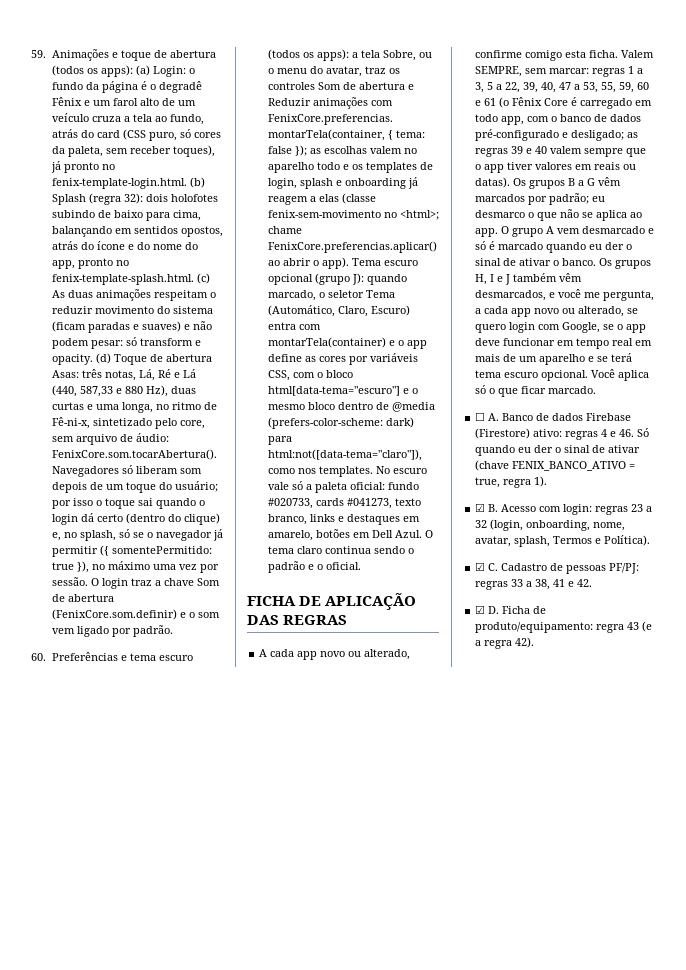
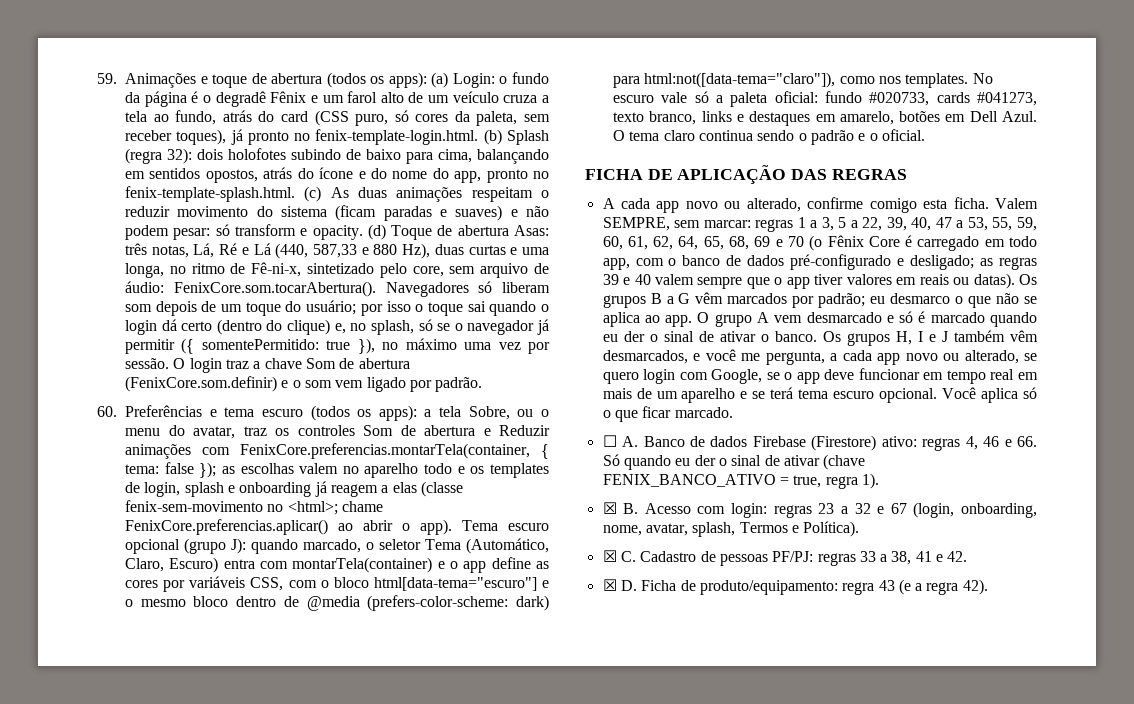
- Valem SEMPRE, sem marcar: regras 1 a 3, 5 a 22, 39, 40, 47 a 53, 55, 59, 60 e 61 (o Fênix Core é carregado em todo app, com o banco de dados pré-configurado e desligado; as regras 39 e 40 valem sempre que o app tiver valores em reais ou datas).
+ Valem SEMPRE, sem marcar: regras 1 a 3, 5 a 22, 39, 40, 47 a 53, 55, 59, 60, 61, 62, 64, 65, 68, 69 e 70 (o Fênix Core é carregado em todo app, com o banco de dados pré-configurado e desligado; as regras 39 e 40 valem sempre que o app tiver valores em reais ou datas).
- ☐ A. Banco de dados Firebase (Firestore) ativo: regras 4 e 46. Só quando eu der o sinal de ativar (chave FENIX_BANCO_ATIVO = true, regra 1).
+ ☐ A. Banco de dados Firebase (Firestore) ativo: regras 4, 46 e 66. Só quando eu der o sinal de ativar (chave FENIX_BANCO_ATIVO = true, regra 1).
- ☑ B. Acesso com login: regras 23 a 32 (login, onboarding, nome, avatar, splash, Termos e Política).
+ ☒ B. Acesso com login: regras 23 a 32 e 67 (login, onboarding, nome, avatar, splash, Termos e Política).
- ☑ C. Cadastro de pessoas PF/PJ: regras 33 a 38, 41 e 42.
+ ☒ C. Cadastro de pessoas PF/PJ: regras 33 a 38, 41 e 42.
- ☑ D. Ficha de produto/equipamento: regra 43 (e a regra 42).
+ ☒ D. Ficha de produto/equipamento: regra 43 (e a regra 42).

